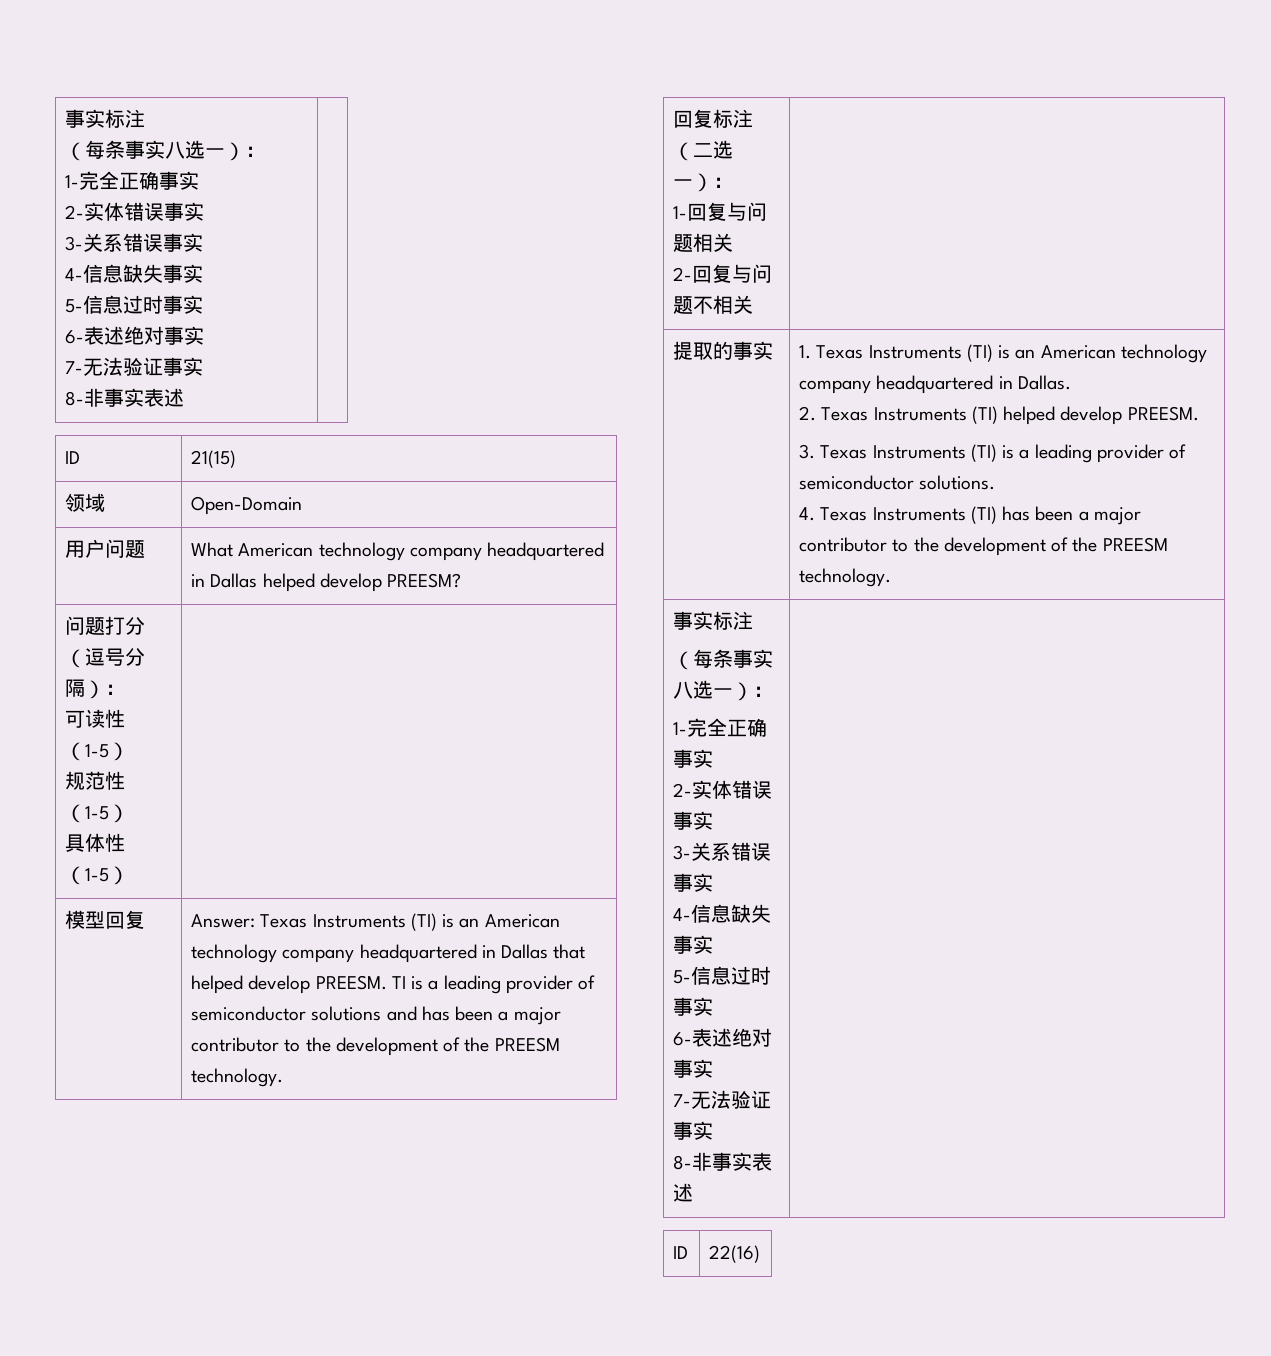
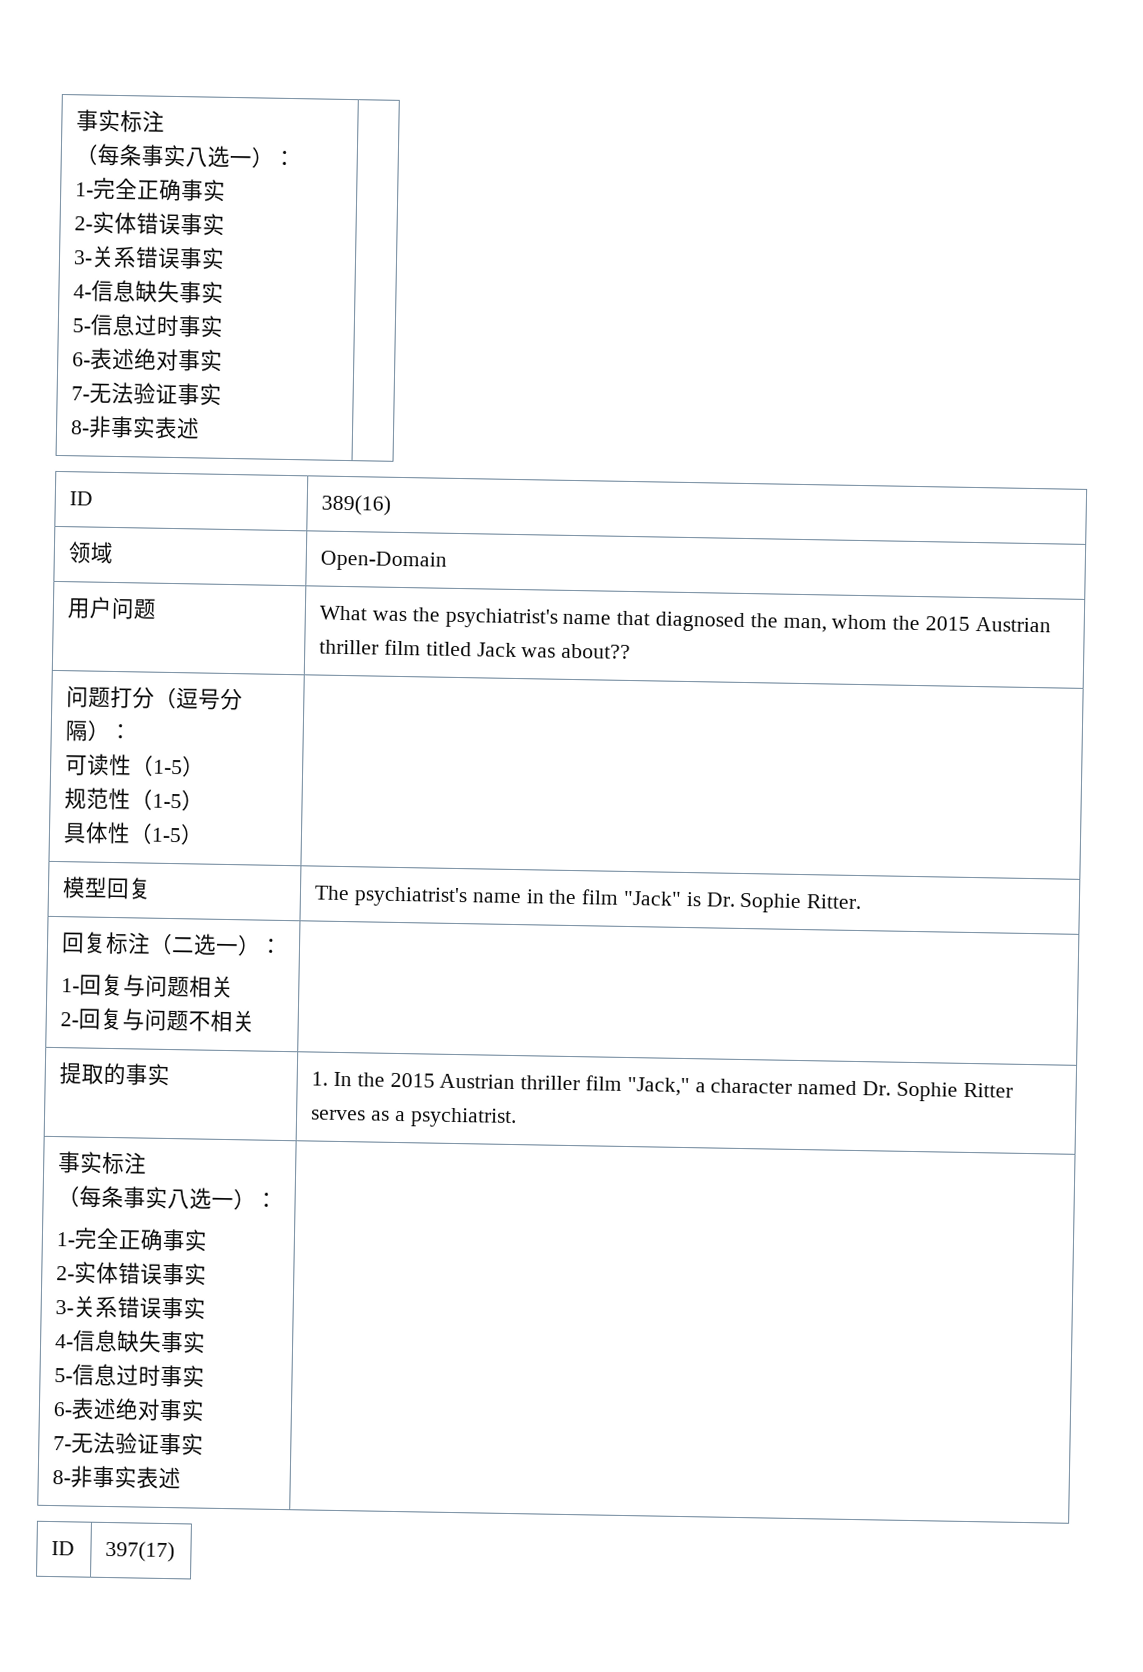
- ID | 21(15)
+ ID | 389(16)
- 用户问题 | What American technology company headquartered in Dallas helped develop PREESM?
+ 用户问题 | What was the psychiatrist's name that diagnosed the man, whom the 2015 Austrian thriller film titled Jack was about??
- 模型回复 | Answer: Texas Instruments (TI) is an American technology company headquartered in Dallas that helped develop PREESM. TI is a leading provider of semiconductor solutions and has been a major contributor to the development of the PREESM technology.
+ 模型回复 | The psychiatrist's name in the film "Jack" is Dr. Sophie Ritter.
- 1. Texas Instruments (TI) is an American technology company headquartered in Dallas.
- 2. Texas Instruments (TI) helped develop PREESM.
- 3. Texas Instruments (TI) is a leading provider of semiconductor solutions.
- 4. Texas Instruments (TI) has been a major contributor to the development of the PREESM technology.
+ 1. In the 2015 Austrian thriller film "Jack," a character named Dr. Sophie Ritter serves as a psychiatrist.
- ID | 22(16)
+ ID | 397(17)

